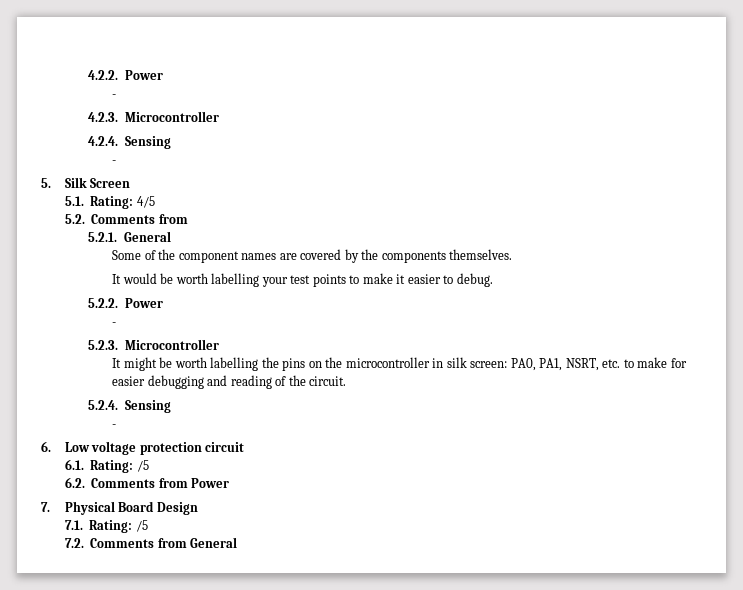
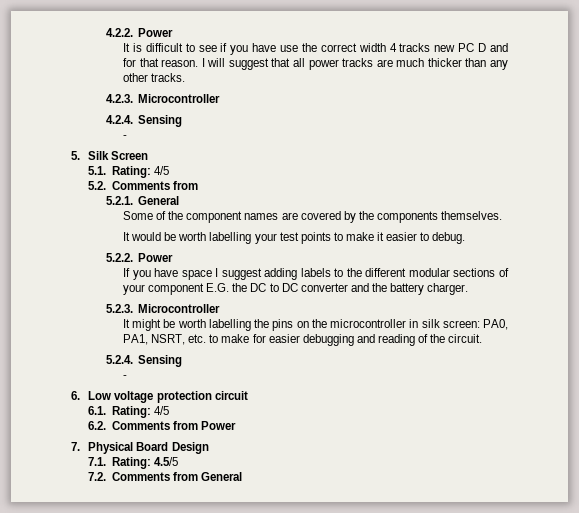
  4.2.2. Power
- -
+ It is difficult to see if you have use the correct width 4 tracks new PC D and for that reason. I will suggest that all power tracks are much thicker than any other tracks.
  5.2.2. Power
- -
+ If you have space I suggest adding labels to the different modular sections of your component E.G. the DC to DC converter and the battery charger.
- 6.1. Rating: /5
+ 6.1. Rating: 4/5
- 7.1. Rating: /5
+ 7.1. Rating: 4.5/5

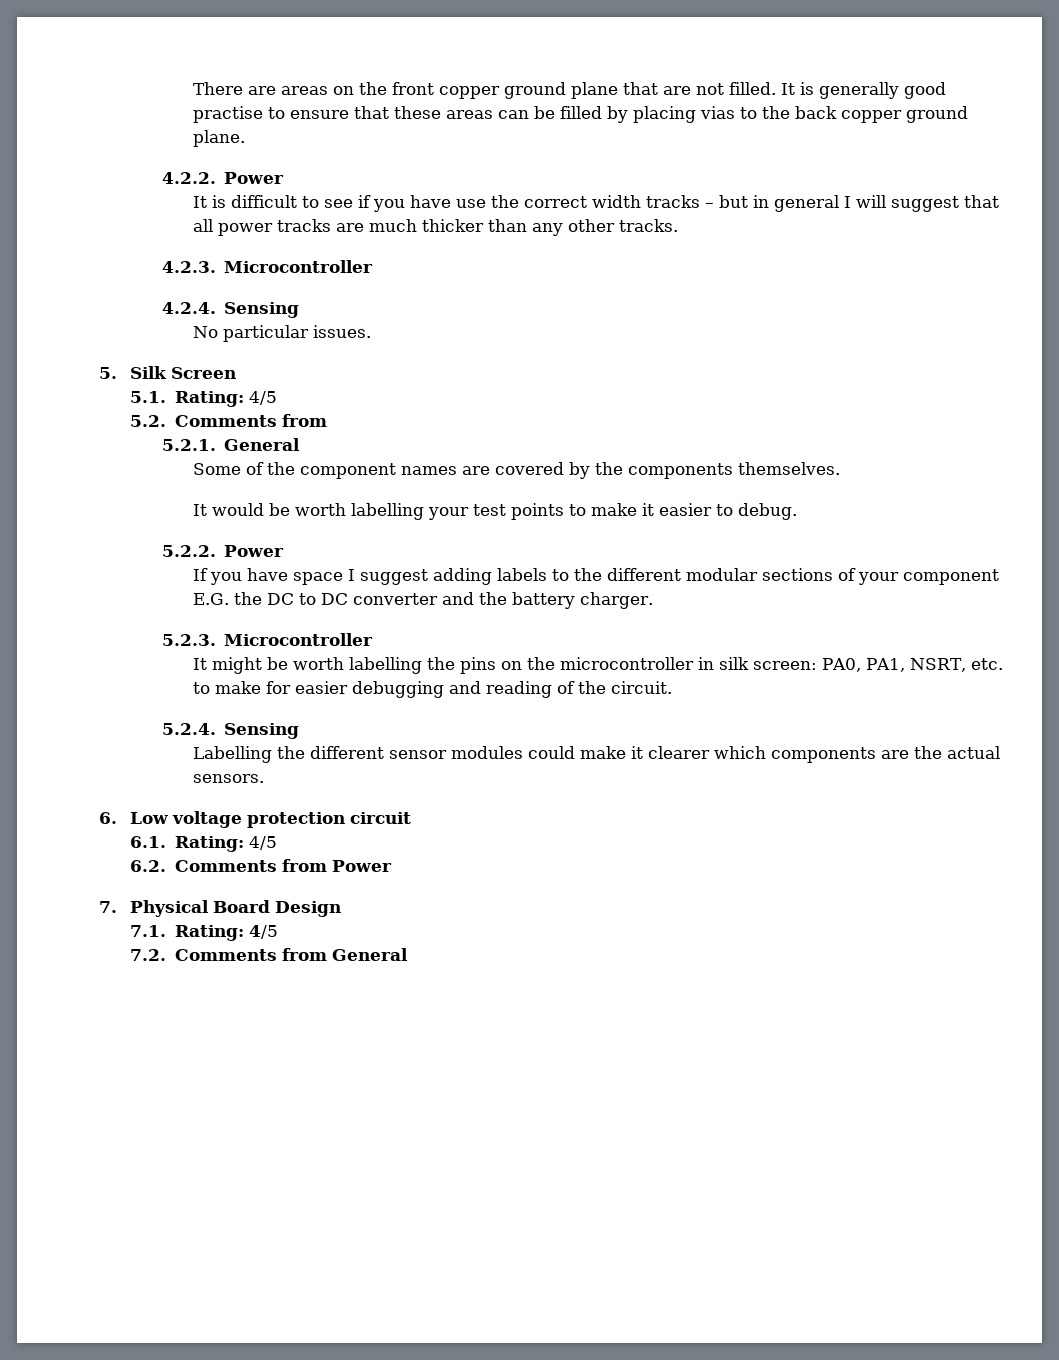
+ There are areas on the front copper ground plane that are not filled. It is generally good practise to ensure that these areas can be filled by placing vias to the back copper ground plane.
- It is difficult to see if you have use the correct width 4 tracks new PC D and for that reason. I will suggest that all power tracks are much thicker than any other tracks.
+ It is difficult to see if you have use the correct width tracks – but in general I will suggest that all power tracks are much thicker than any other tracks.
  4.2.4. Sensing
- -
+ No particular issues.
  5.2.4. Sensing
- -
+ Labelling the different sensor modules could make it clearer which components are the actual sensors.
- 7.1. Rating: 4.5/5
+ 7.1. Rating: 4/5

